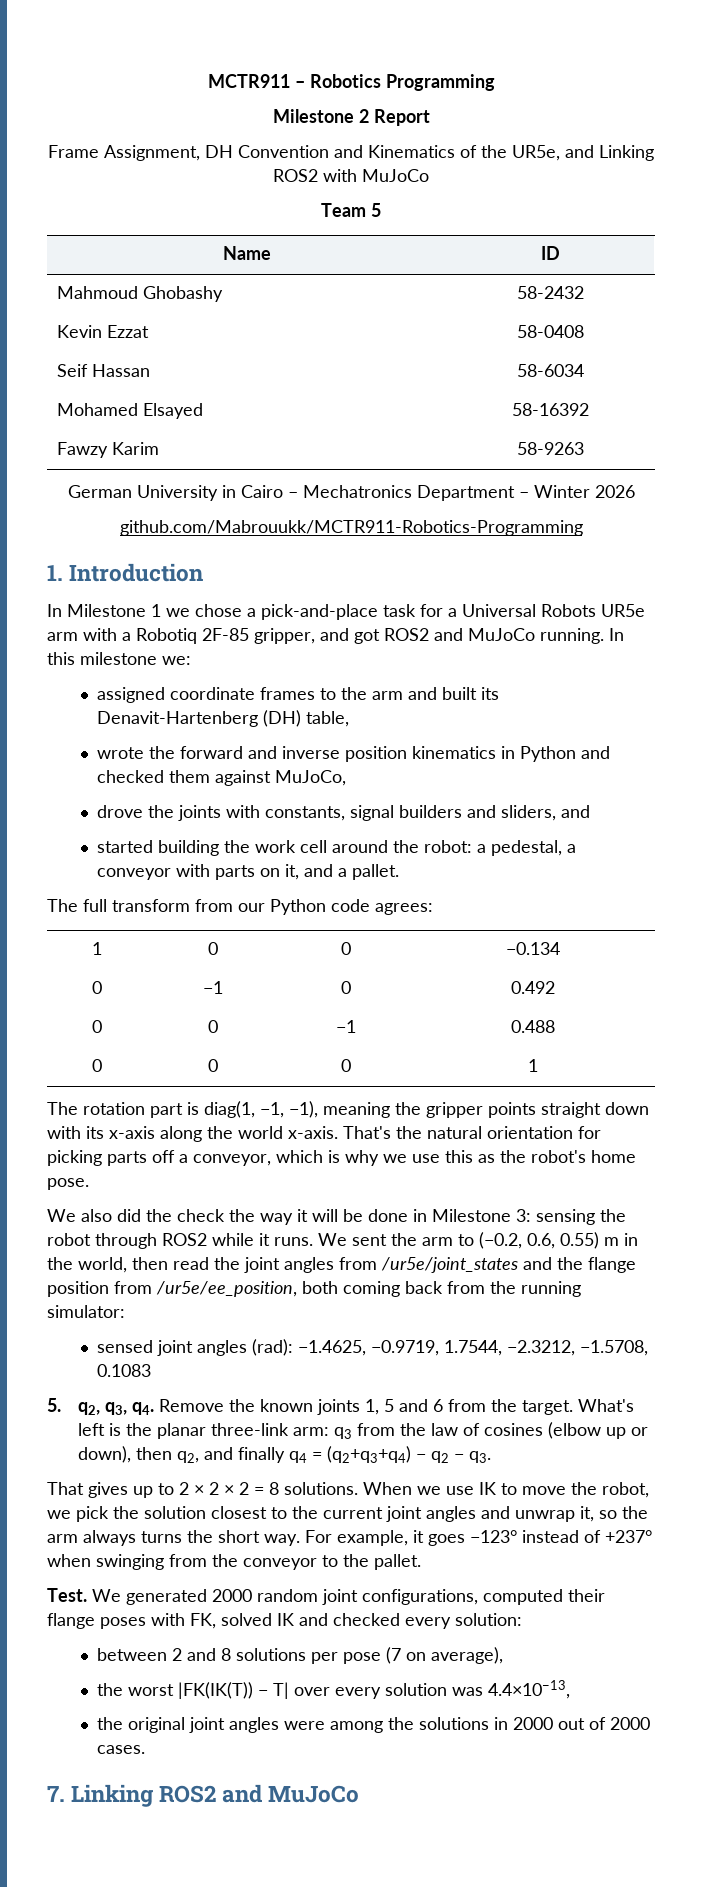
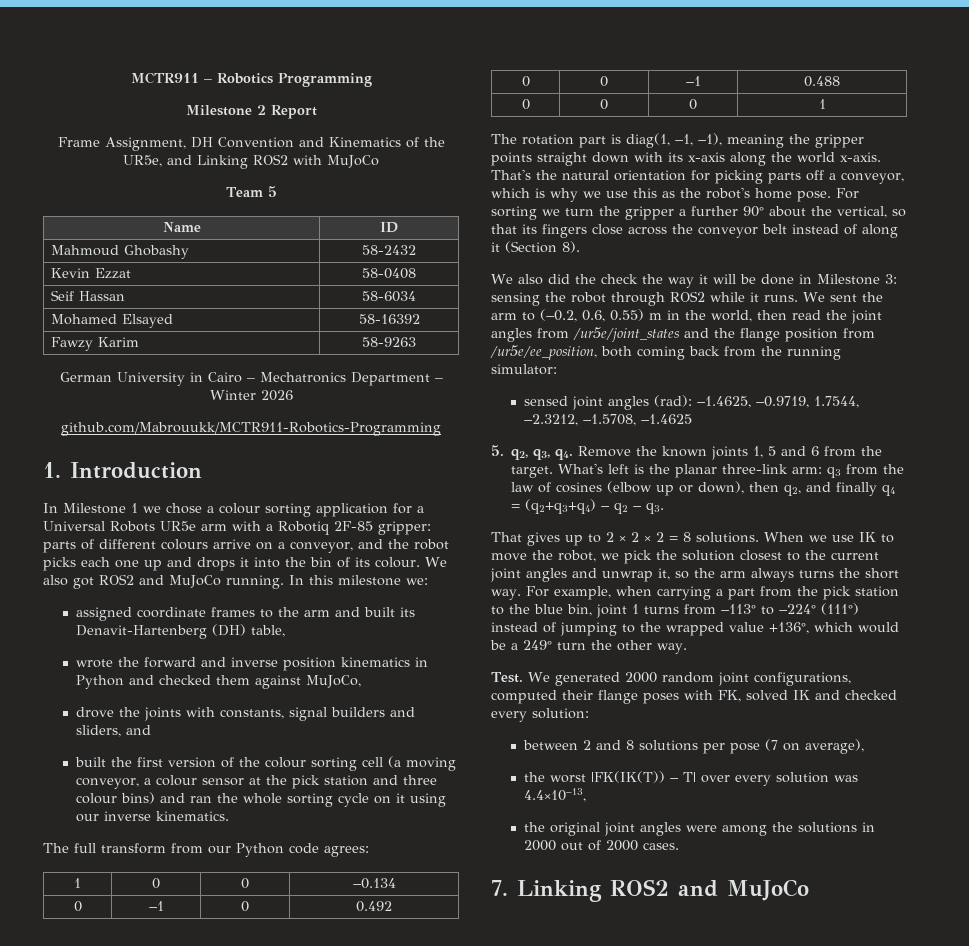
- In Milestone 1 we chose a pick-and-place task for a Universal Robots UR5e arm with a Robotiq 2F-85 gripper, and got ROS2 and MuJoCo running.
+ In Milestone 1 we chose a colour sorting application for a Universal Robots UR5e arm with a Robotiq 2F-85 gripper: parts of different colours arrive on a conveyor, and the robot picks each one up and drops it into the bin of its colour. We also got ROS2 and MuJoCo running.
- started building the work cell around the robot: a pedestal, a conveyor with parts on it, and a pallet.
+ built the first version of the colour sorting cell (a moving conveyor, a colour sensor at the pick station and three colour bins) and ran the whole sorting cycle on it using our inverse kinematics.
+ For sorting we turn the gripper a further 90° about the vertical, so that its fingers close across the conveyor belt instead of along it (Section 8).
- sensed joint angles (rad): −1.4625, −0.9719, 1.7544, −2.3212, −1.5708, 0.1083
+ sensed joint angles (rad): −1.4625, −0.9719, 1.7544, −2.3212, −1.5708, −1.4625
- For example, it goes −123° instead of +237° when swinging from the conveyor to the pallet.
+ For example, when carrying a part from the pick station to the blue bin, joint 1 turns from −113° to −224° (111°) instead of jumping to the wrapped value +136°, which would be a 249° turn the other way.

